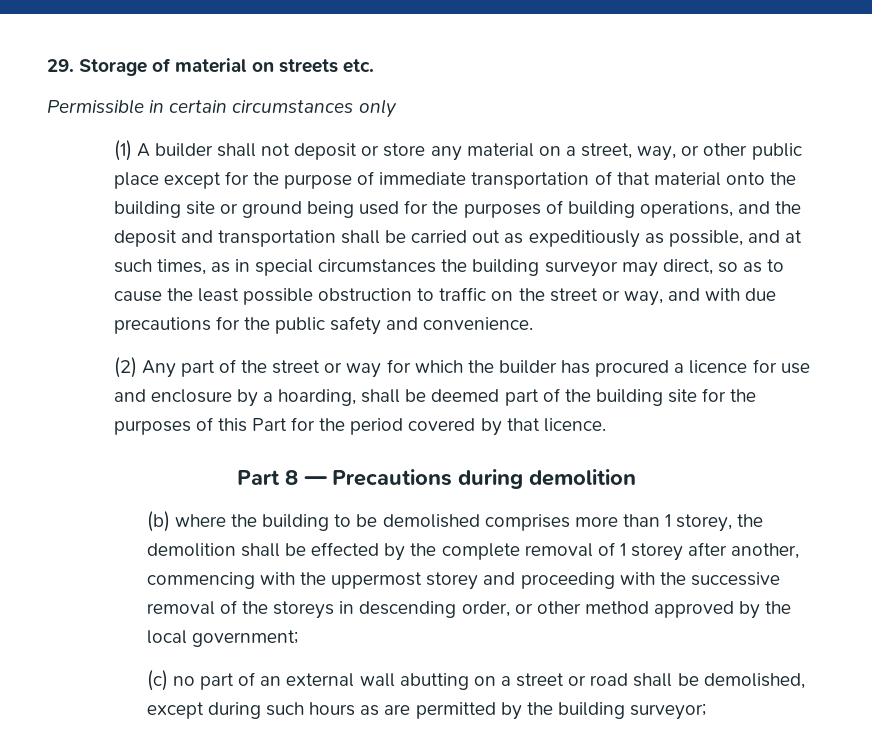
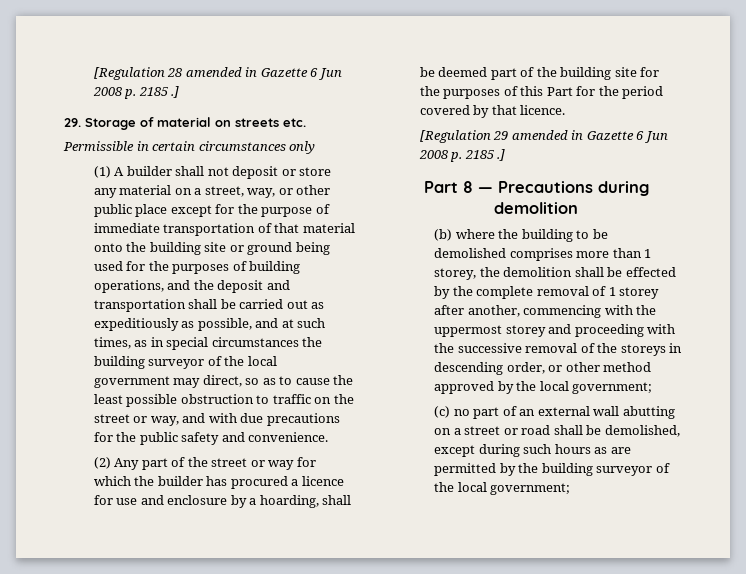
+ [Regulation 28 amended in Gazette 6 Jun 2008 p. 2185 .]
- (1) A builder shall not deposit or store any material on a street, way, or other public place except for the purpose of immediate transportation of that material onto the building site or ground being used for the purposes of building operations, and the deposit and transportation shall be carried out as expeditiously as possible, and at such times, as in special circumstances the building surveyor may direct, so as to cause the least possible obstruction to traffic on the street or way, and with due precautions for the public safety and convenience.
+ (1) A builder shall not deposit or store any material on a street, way, or other public place except for the purpose of immediate transportation of that material onto the building site or ground being used for the purposes of building operations, and the deposit and transportation shall be carried out as expeditiously as possible, and at such times, as in special circumstances the building surveyor of the local government may direct, so as to cause the least possible obstruction to traffic on the street or way, and with due precautions for the public safety and convenience.
+ [Regulation 29 amended in Gazette 6 Jun 2008 p. 2185 .]
- (c) no part of an external wall abutting on a street or road shall be demolished, except during such hours as are permitted by the building surveyor;
+ (c) no part of an external wall abutting on a street or road shall be demolished, except during such hours as are permitted by the building surveyor of the local government;

